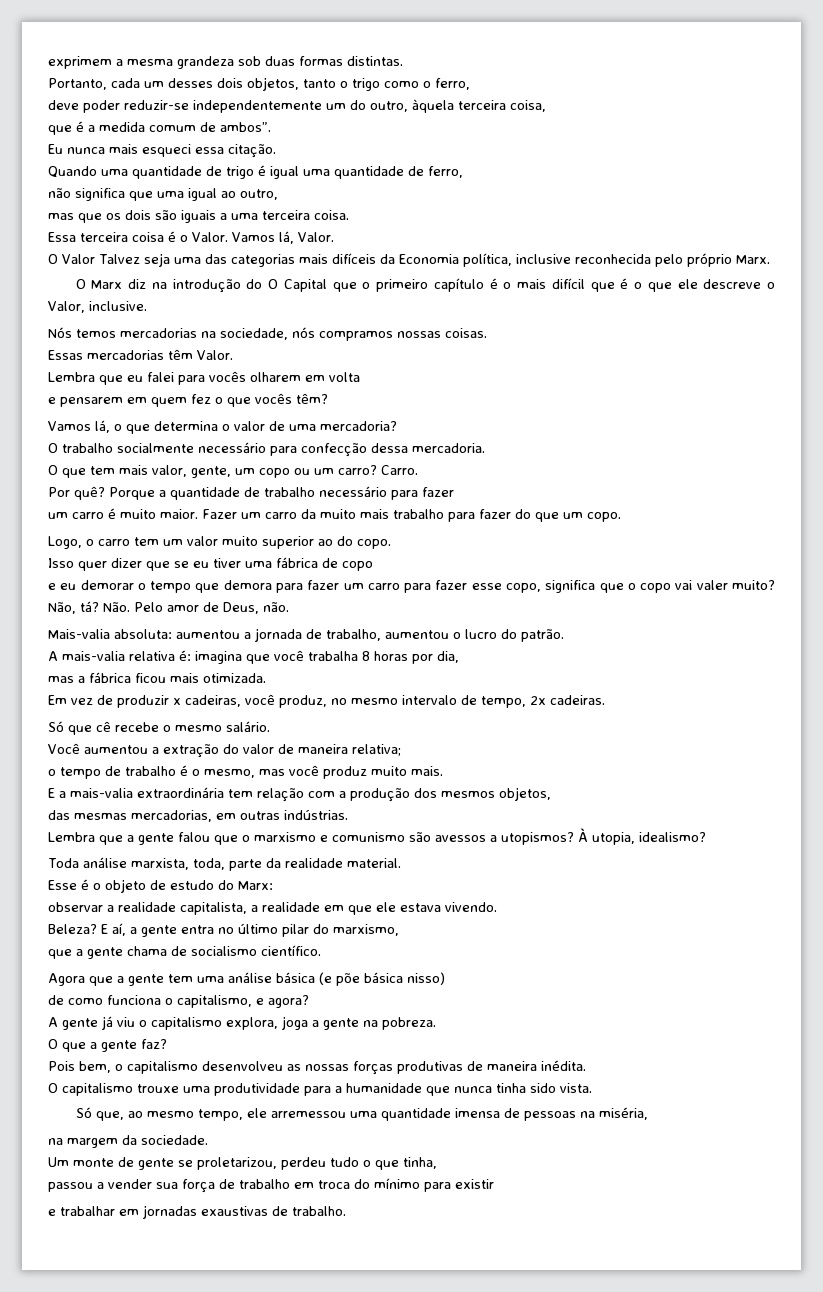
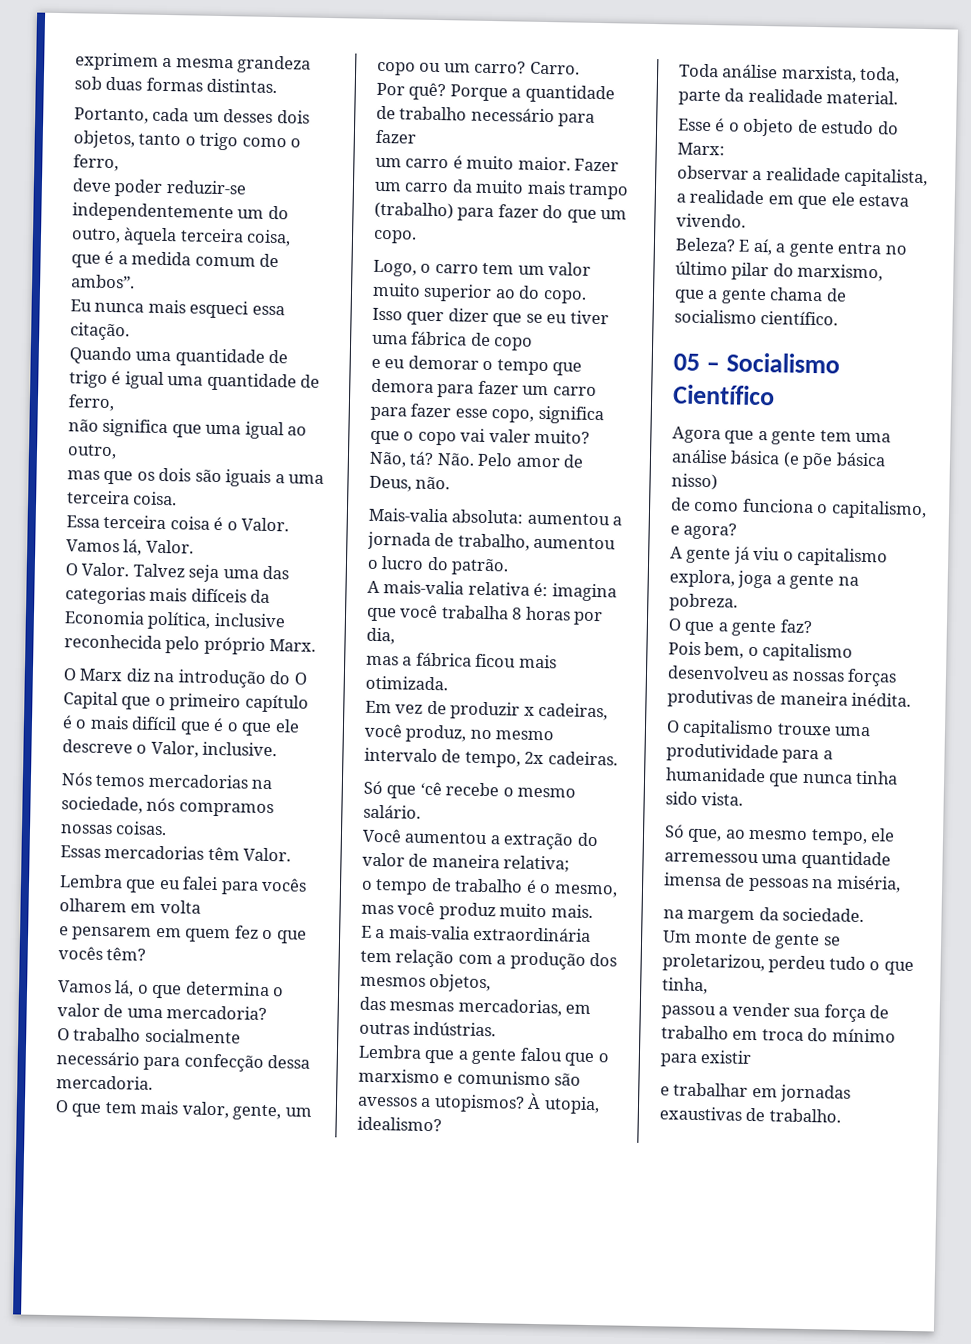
- O Valor Talvez seja uma das categorias mais difíceis da Economia política, inclusive reconhecida pelo próprio Marx.
+ O Valor. Talvez seja uma das categorias mais difíceis da Economia política, inclusive reconhecida pelo próprio Marx.
- Fazer um carro da muito mais trabalho para fazer do que um copo.
+ Fazer um carro da muito mais trampo (trabalho) para fazer do que um copo.
- Só que cê recebe o mesmo salário.
+ Só que ‘cê recebe o mesmo salário.
+ 05 – Socialismo Científico

